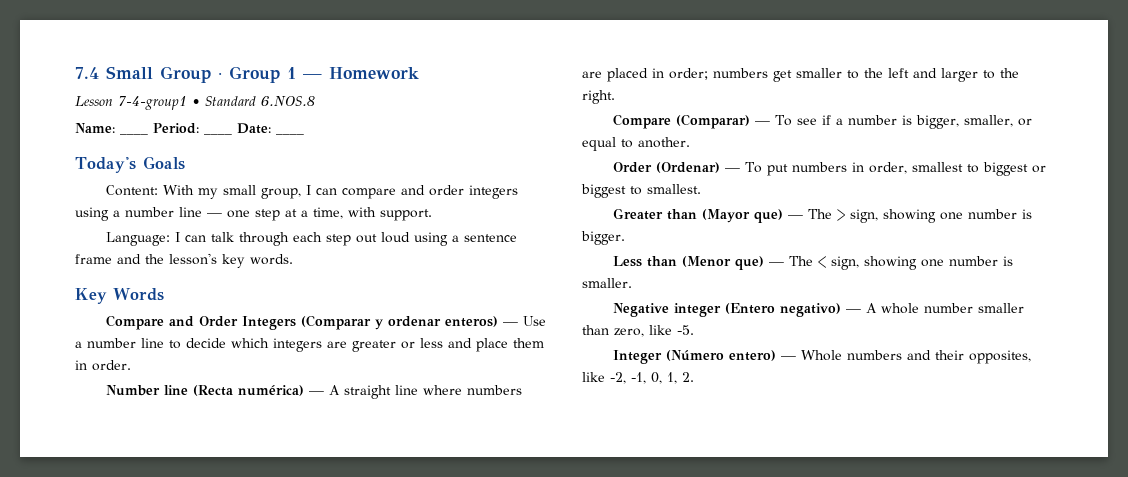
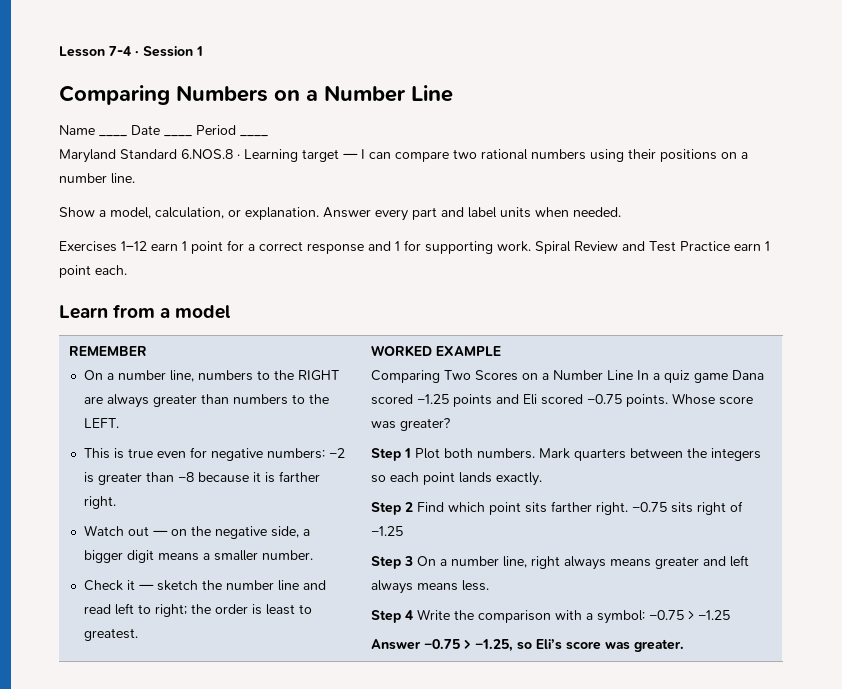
- 7.4 Small Group · Group 1 — Homework
- Lesson 7-4-group1 • Standard 6.NOS.8
- Name: ____ Period: ____ Date: ____
- Today's Goals
- Content: With my small group, I can compare and order integers using a number line — one step at a time, with support.
- Language: I can talk through each step out loud using a sentence frame and the lesson's key words.
- Key Words
- Compare and Order Integers (Comparar y ordenar enteros) — Use a number line to decide which integers are greater or less and place them in order.
- Number line (Recta numérica) — A straight line where numbers are placed in order; numbers get smaller to the left and larger to the right.
- Compare (Comparar) — To see if a number is bigger, smaller, or equal to another.
- Order (Ordenar) — To put numbers in order, smallest to biggest or biggest to smallest.
- Greater than (Mayor que) — The > sign, showing one number is bigger.
- Less than (Menor que) — The < sign, showing one number is smaller.
- Negative integer (Entero negativo) — A whole number smaller than zero, like -5.
- Integer (Número entero) — Whole numbers and their opposites, like -2, -1, 0, 1, 2.
+ Lesson 7-4 · Session 1
+ Comparing Numbers on a Number Line
+ Name ____ Date ____ Period ____
+ Maryland Standard 6.NOS.8 · Learning target — I can compare two rational numbers using their positions on a number line.
+ Show a model, calculation, or explanation. Answer every part and label units when needed.
+ Exercises 1–12 earn 1 point for a correct response and 1 for supporting work. Spiral Review and Test Practice earn 1 point each.
+ Learn from a model
+ REMEMBER
+ On a number line, numbers to the RIGHT are always greater than numbers to the LEFT.
+ This is true even for negative numbers: −2 is greater than −8 because it is farther right.
+ Watch out — on the negative side, a bigger digit means a smaller number.
+ Check it — sketch the number line and read left to right; the order is least to greatest. | WORKED EXAMPLE
+ Comparing Two Scores on a Number Line In a quiz game Dana scored −1.25 points and Eli scored −0.75 points. Whose score was greater?
+ Step 1 Plot both numbers. Mark quarters between the integers so each point lands exactly.
+ Step 2 Find which point sits farther right. −0.75 sits right of −1.25
+ Step 3 On a number line, right always means greater and left always means less.
+ Step 4 Write the comparison with a symbol: −0.75 > −1.25
+ Answer −0.75 > −1.25, so Eli’s score was greater.

